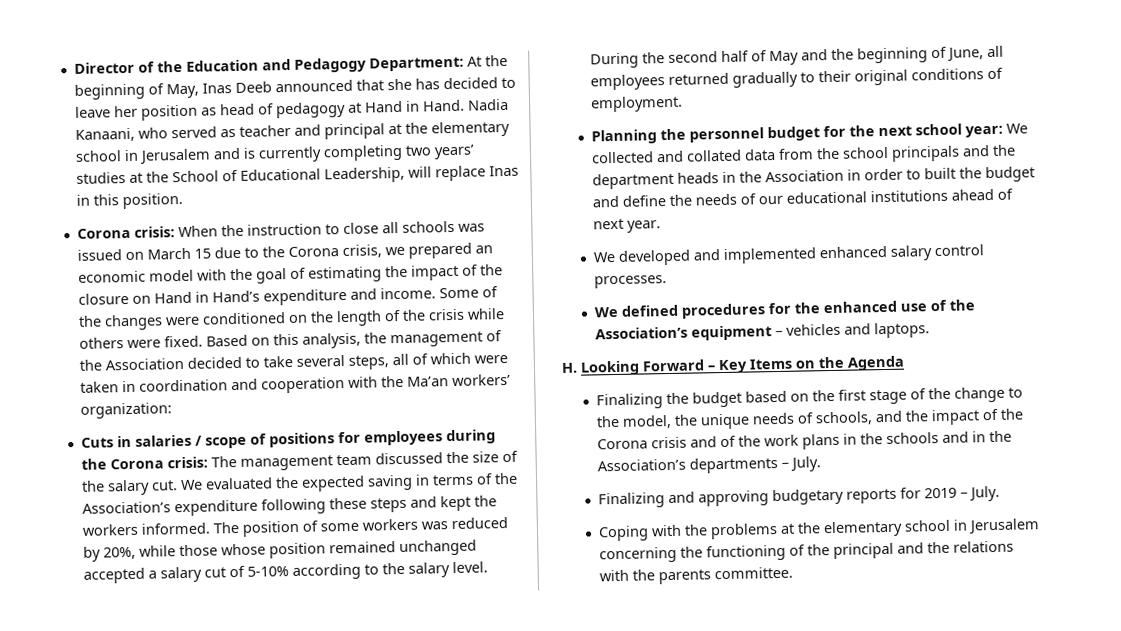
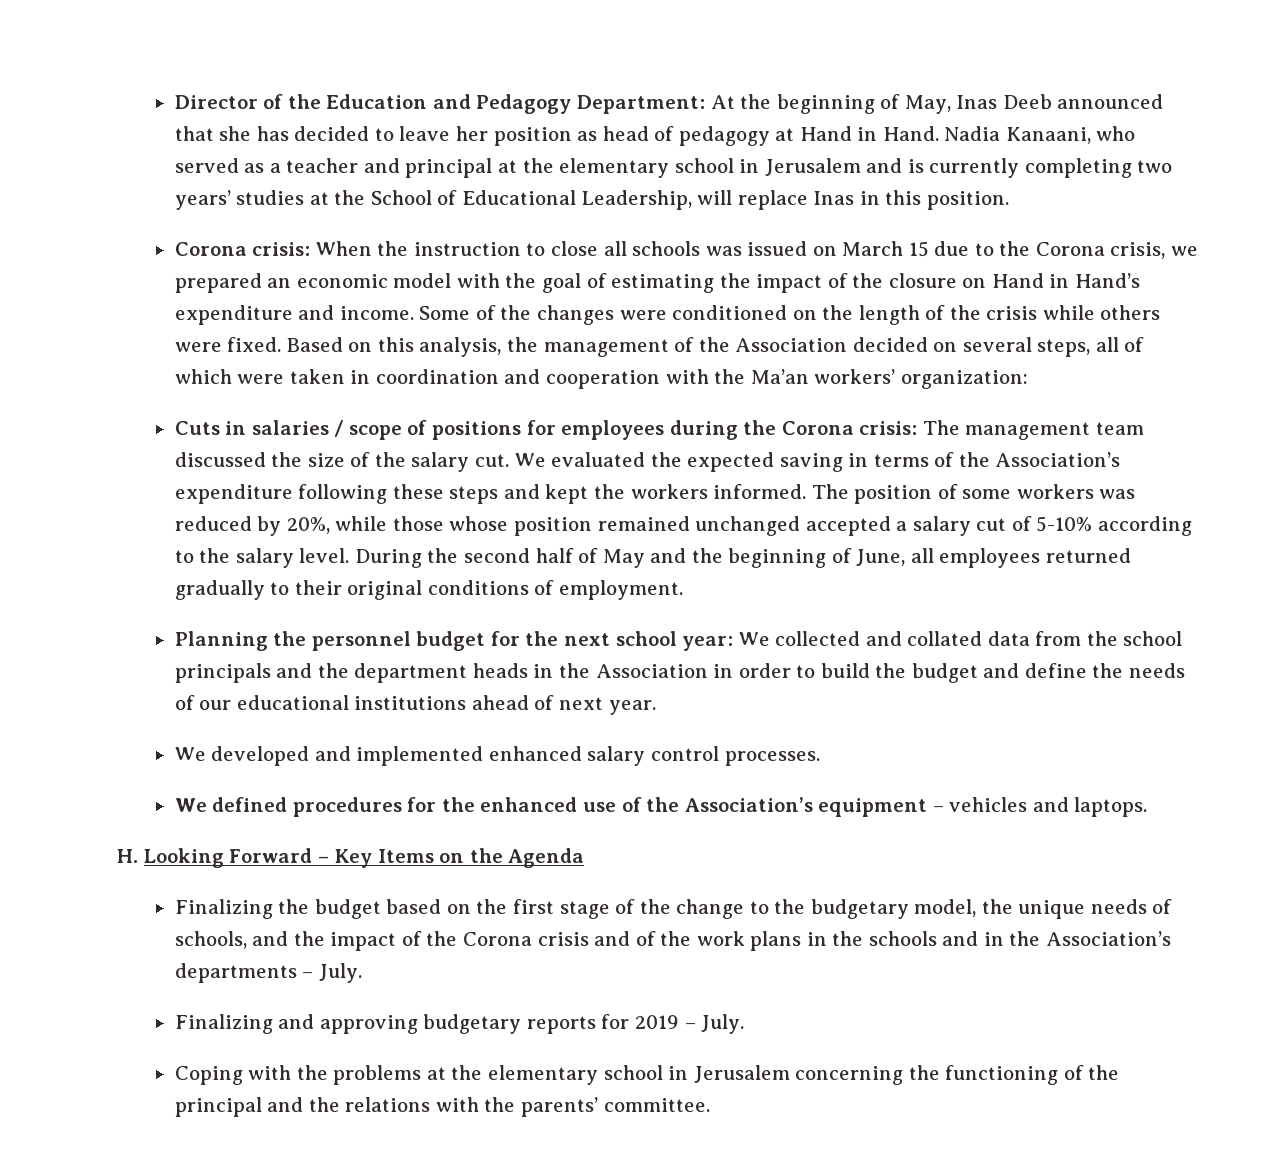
- Nadia Kanaani, who served as teacher and principal at the elementary school in Jerusalem and is currently completing two years’ studies at the School of Educational Leadership, will replace Inas in this position.
+ Nadia Kanaani, who served as a teacher and principal at the elementary school in Jerusalem and is currently completing two years’ studies at the School of Educational Leadership, will replace Inas in this position.
- Based on this analysis, the management of the Association decided to take several steps, all of which were taken in coordination and cooperation with the Ma’an workers’ organization:
+ Based on this analysis, the management of the Association decided on several steps, all of which were taken in coordination and cooperation with the Ma’an workers’ organization:
- Planning the personnel budget for the next school year: We collected and collated data from the school principals and the department heads in the Association in order to built the budget and define the needs of our educational institutions ahead of next year.
+ Planning the personnel budget for the next school year: We collected and collated data from the school principals and the department heads in the Association in order to build the budget and define the needs of our educational institutions ahead of next year.
- Finalizing the budget based on the first stage of the change to the model, the unique needs of schools, and the impact of the Corona crisis and of the work plans in the schools and in the Association’s departments – July.
+ Finalizing the budget based on the first stage of the change to the budgetary model, the unique needs of schools, and the impact of the Corona crisis and of the work plans in the schools and in the Association’s departments – July.
- Coping with the problems at the elementary school in Jerusalem concerning the functioning of the principal and the relations with the parents committee.
+ Coping with the problems at the elementary school in Jerusalem concerning the functioning of the principal and the relations with the parents’ committee.

